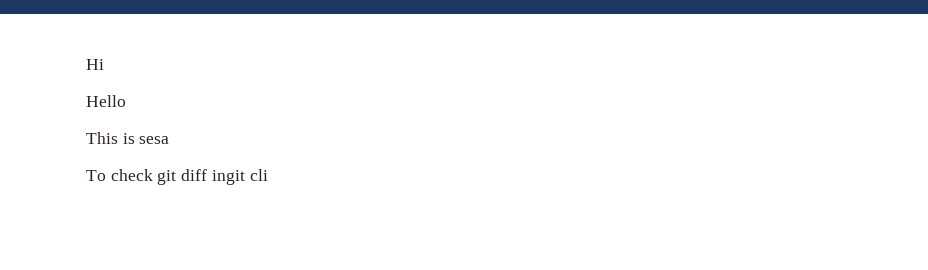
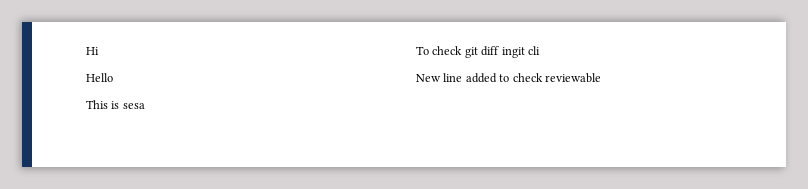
+ New line added to check reviewable

